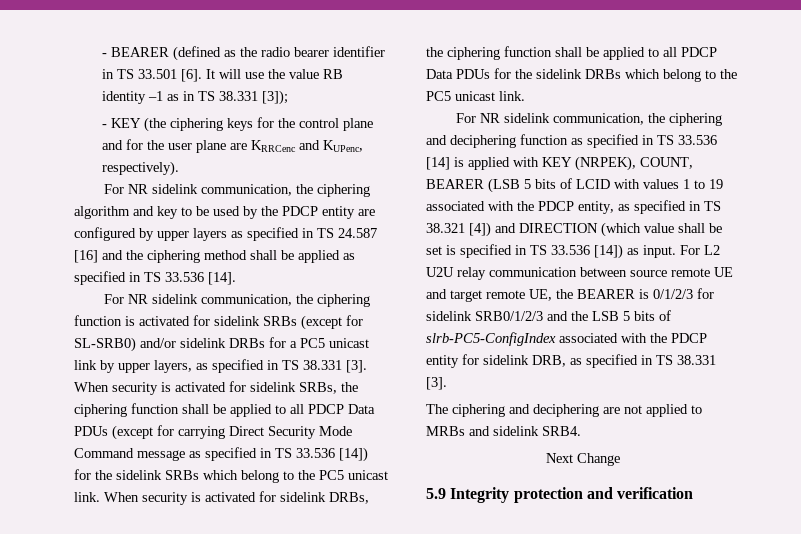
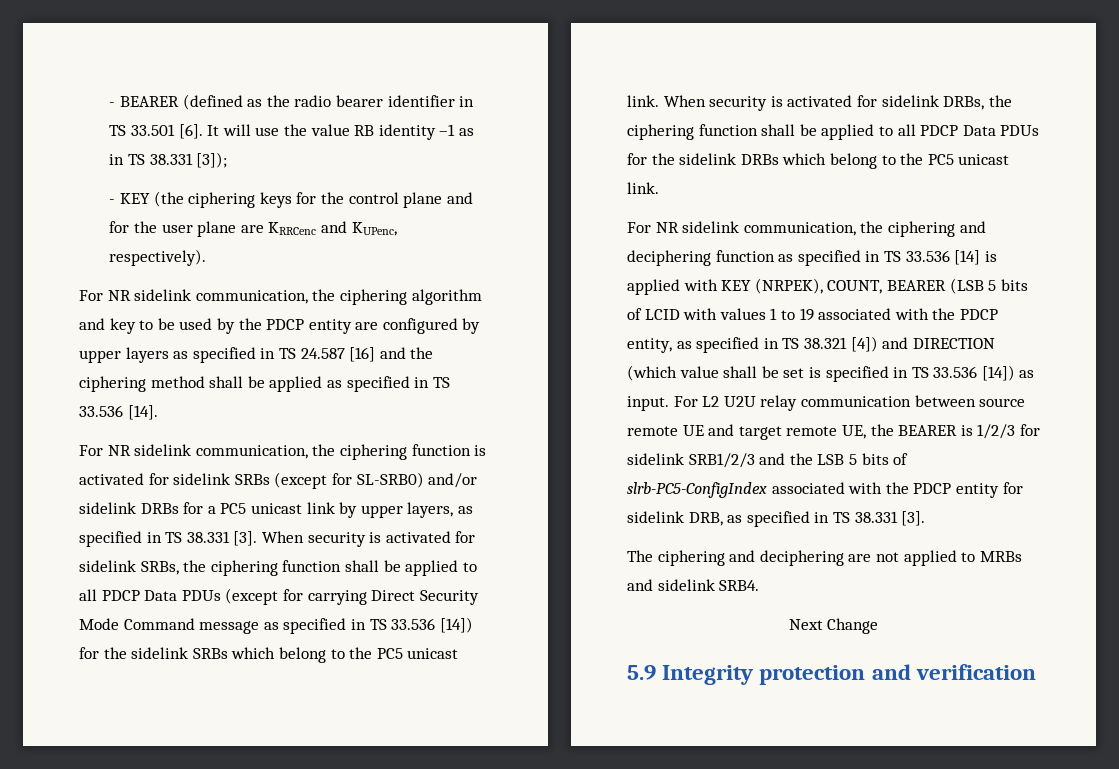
- For L2 U2U relay communication between source remote UE and target remote UE, the BEARER is 0/1/2/3 for sidelink SRB0/1/2/3 and the LSB 5 bits of slrb-PC5-ConfigIndex associated with the PDCP entity for sidelink DRB, as specified in TS 38.331 [3].
+ For L2 U2U relay communication between source remote UE and target remote UE, the BEARER is 1/2/3 for sidelink SRB1/2/3 and the LSB 5 bits of slrb-PC5-ConfigIndex associated with the PDCP entity for sidelink DRB, as specified in TS 38.331 [3].

